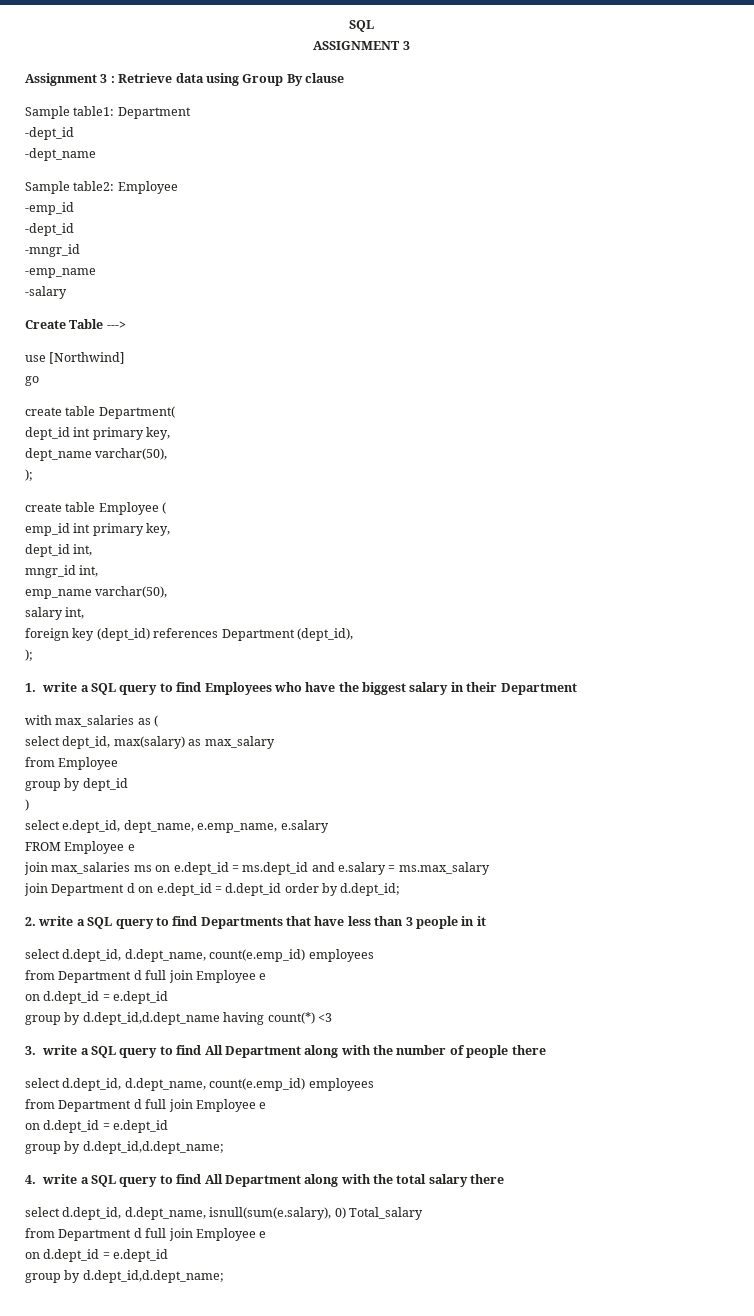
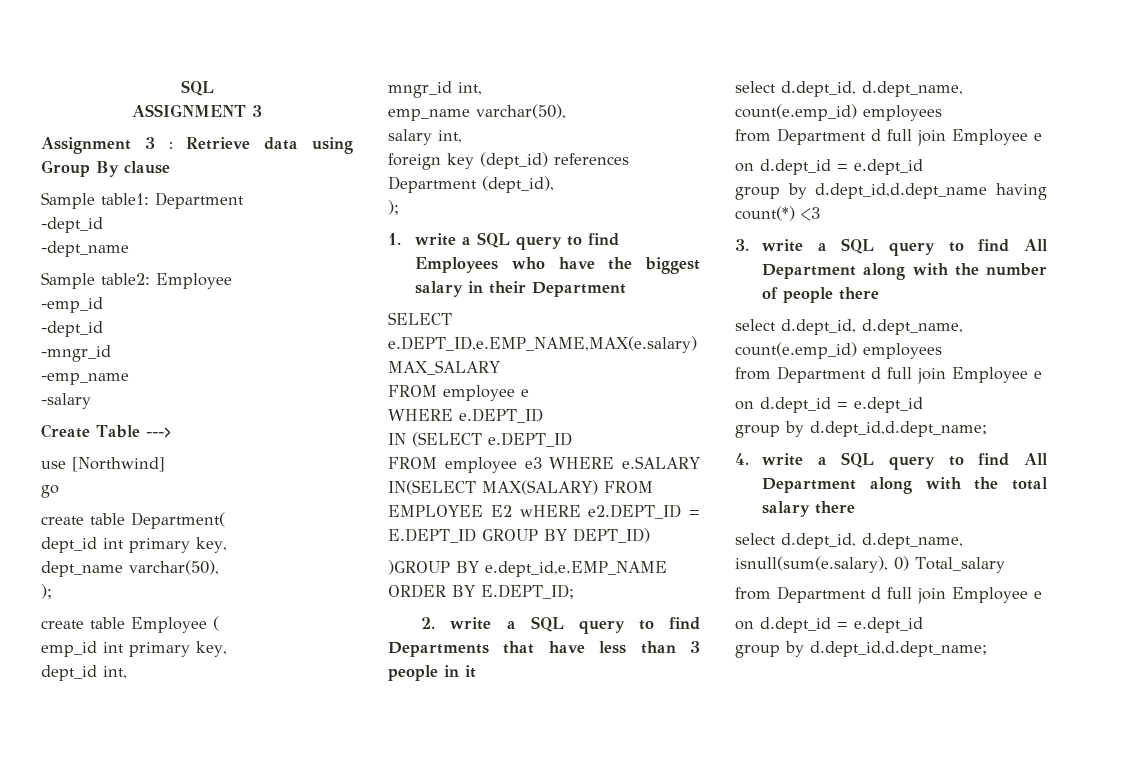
- with max_salaries as (
- select dept_id, max(salary) as max_salary
- from Employee
- group by dept_id
- )
- select e.dept_id, dept_name, e.emp_name, e.salary
- FROM Employee e
- join max_salaries ms on e.dept_id = ms.dept_id and e.salary = ms.max_salary
- join Department d on e.dept_id = d.dept_id order by d.dept_id;
+ SELECT e.DEPT_ID,e.EMP_NAME,MAX(e.salary) MAX_SALARY
+ FROM employee e
+ WHERE e.DEPT_ID
+ IN (SELECT e.DEPT_ID
+ FROM employee e3 WHERE e.SALARY IN(SELECT MAX(SALARY) FROM EMPLOYEE E2 wHERE e2.DEPT_ID = E.DEPT_ID GROUP BY DEPT_ID)
+ )GROUP BY e.dept_id,e.EMP_NAME ORDER BY E.DEPT_ID;

